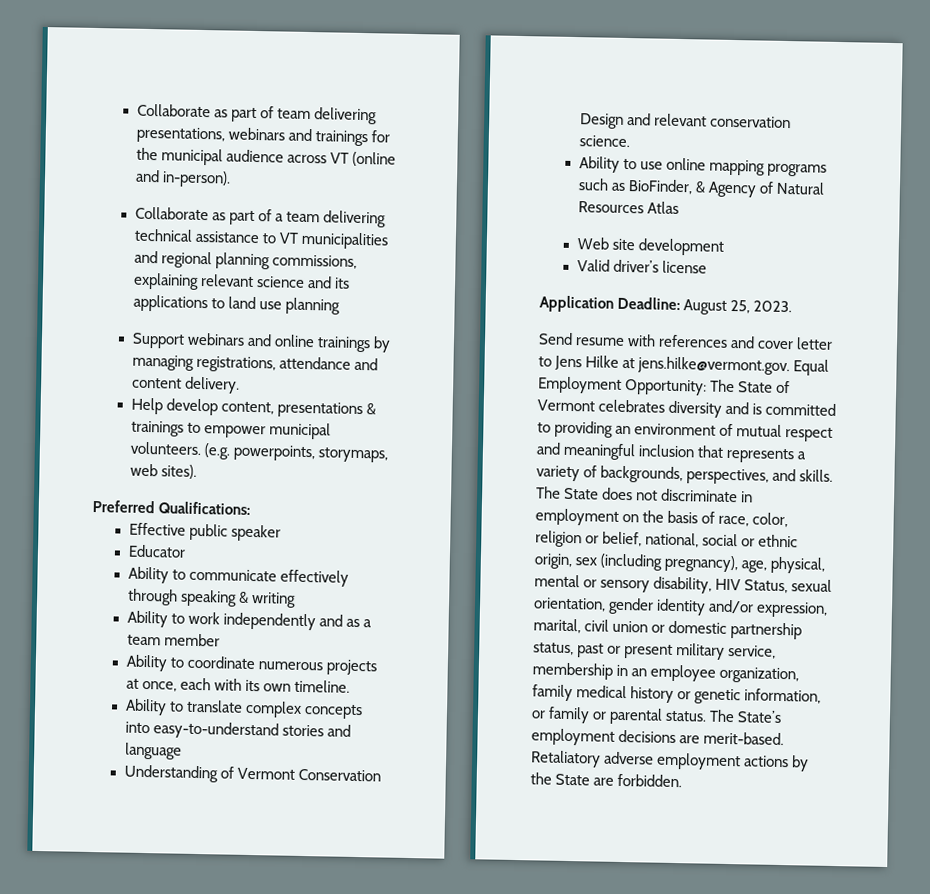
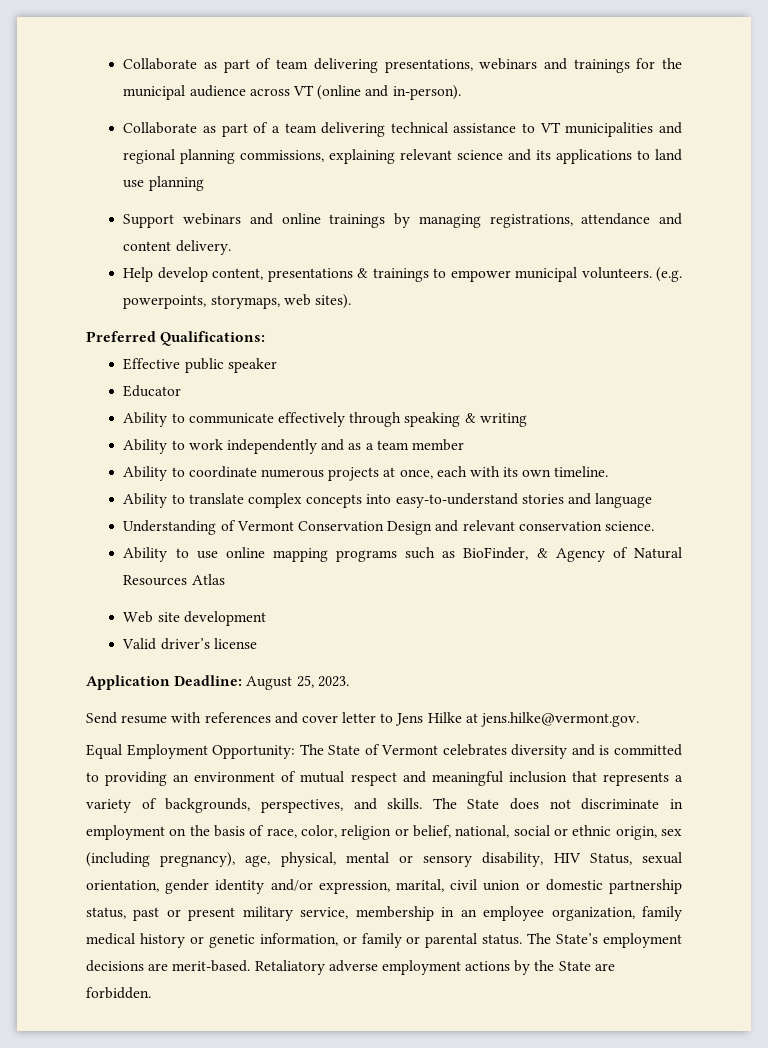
- Send resume with references and cover letter to Jens Hilke at jens.hilke@vermont.gov. Equal Employment Opportunity: The State of Vermont celebrates diversity and is committed to providing an environment of mutual respect and meaningful inclusion that represents a variety of backgrounds, perspectives, and skills.
+ Send resume with references and cover letter to Jens Hilke at jens.hilke@vermont.gov.
+ Equal Employment Opportunity: The State of Vermont celebrates diversity and is committed to providing an environment of mutual respect and meaningful inclusion that represents a variety of backgrounds, perspectives, and skills.

